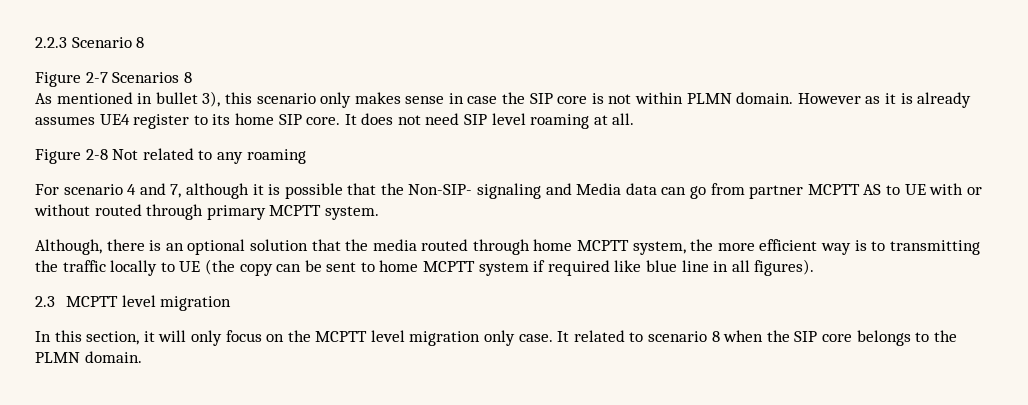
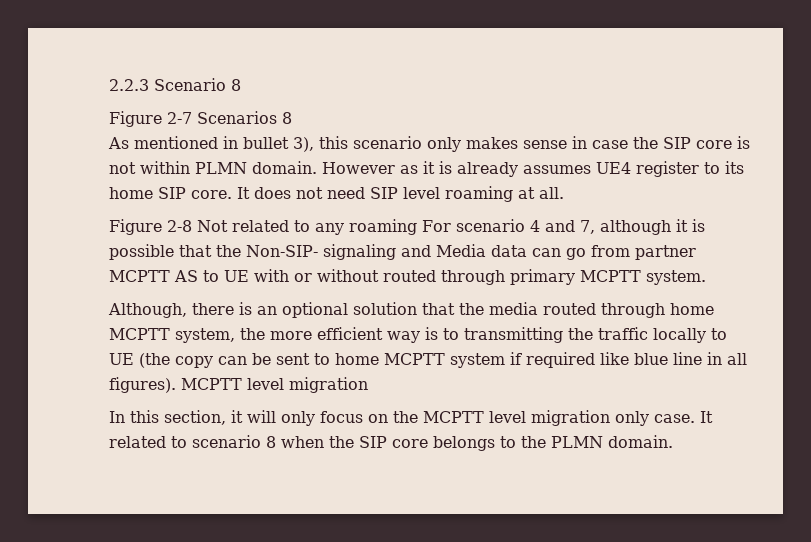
- Figure 2-8 Not related to any roaming
- For scenario 4 and 7, although it is possible that the Non-SIP- signaling and Media data can go from partner MCPTT AS to UE with or without routed through primary MCPTT system.
+ Figure 2-8 Not related to any roaming For scenario 4 and 7, although it is possible that the Non-SIP- signaling and Media data can go from partner MCPTT AS to UE with or without routed through primary MCPTT system.
- Although, there is an optional solution that the media routed through home MCPTT system, the more efficient way is to transmitting the traffic locally to UE (the copy can be sent to home MCPTT system if required like blue line in all figures).
- 2.3 MCPTT level migration
+ Although, there is an optional solution that the media routed through home MCPTT system, the more efficient way is to transmitting the traffic locally to UE (the copy can be sent to home MCPTT system if required like blue line in all figures). MCPTT level migration

